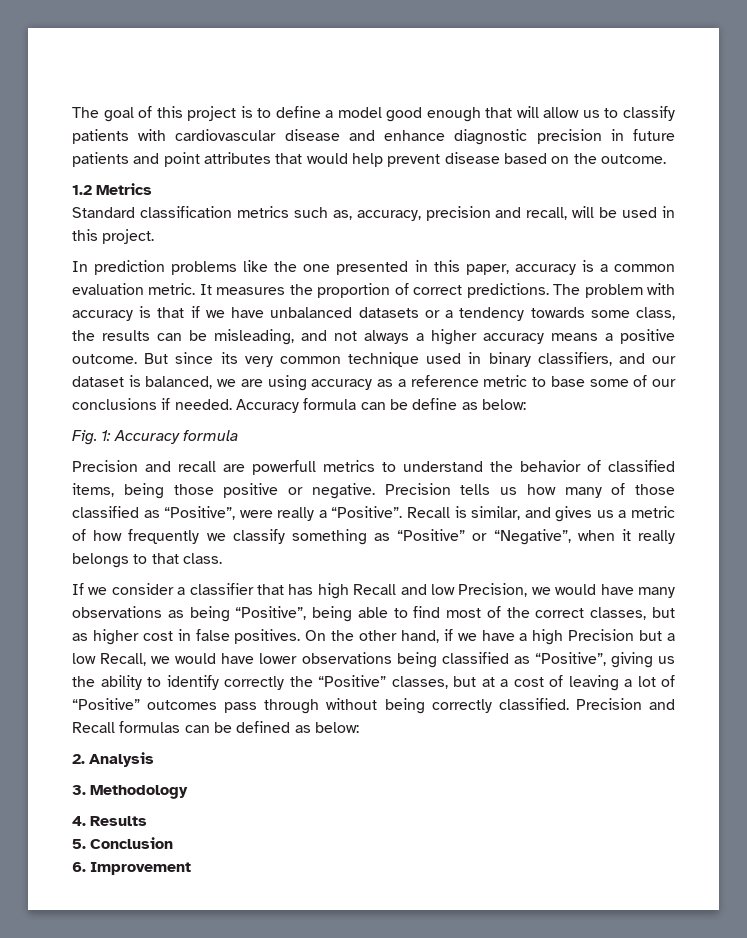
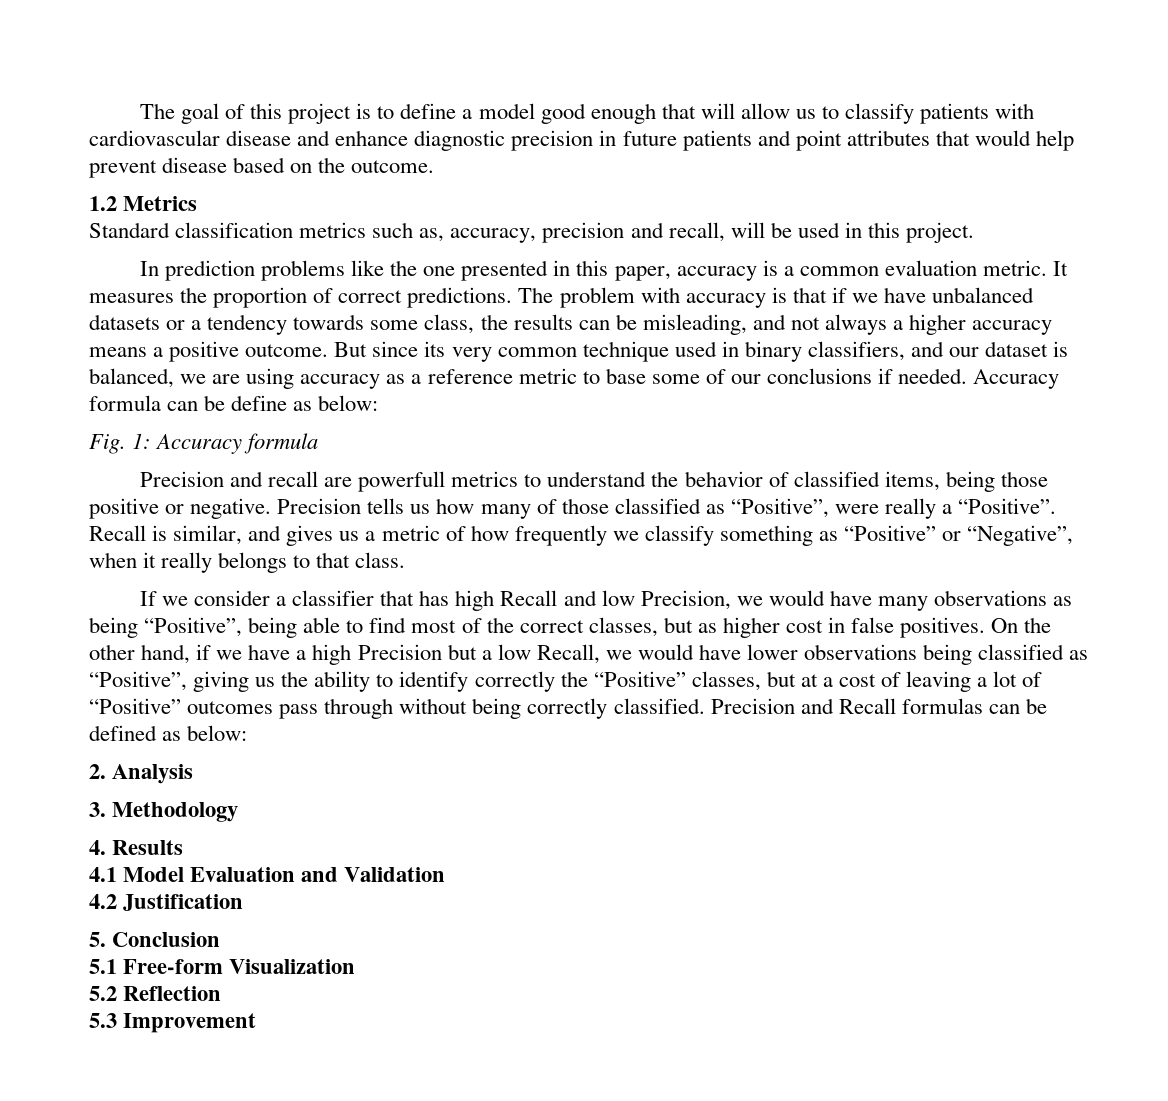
+ 4.1 Model Evaluation and Validation
+ 4.2 Justification
  5. Conclusion
- 6. Improvement
+ 5.1 Free-form Visualization
+ 5.2 Reflection
+ 5.3 Improvement

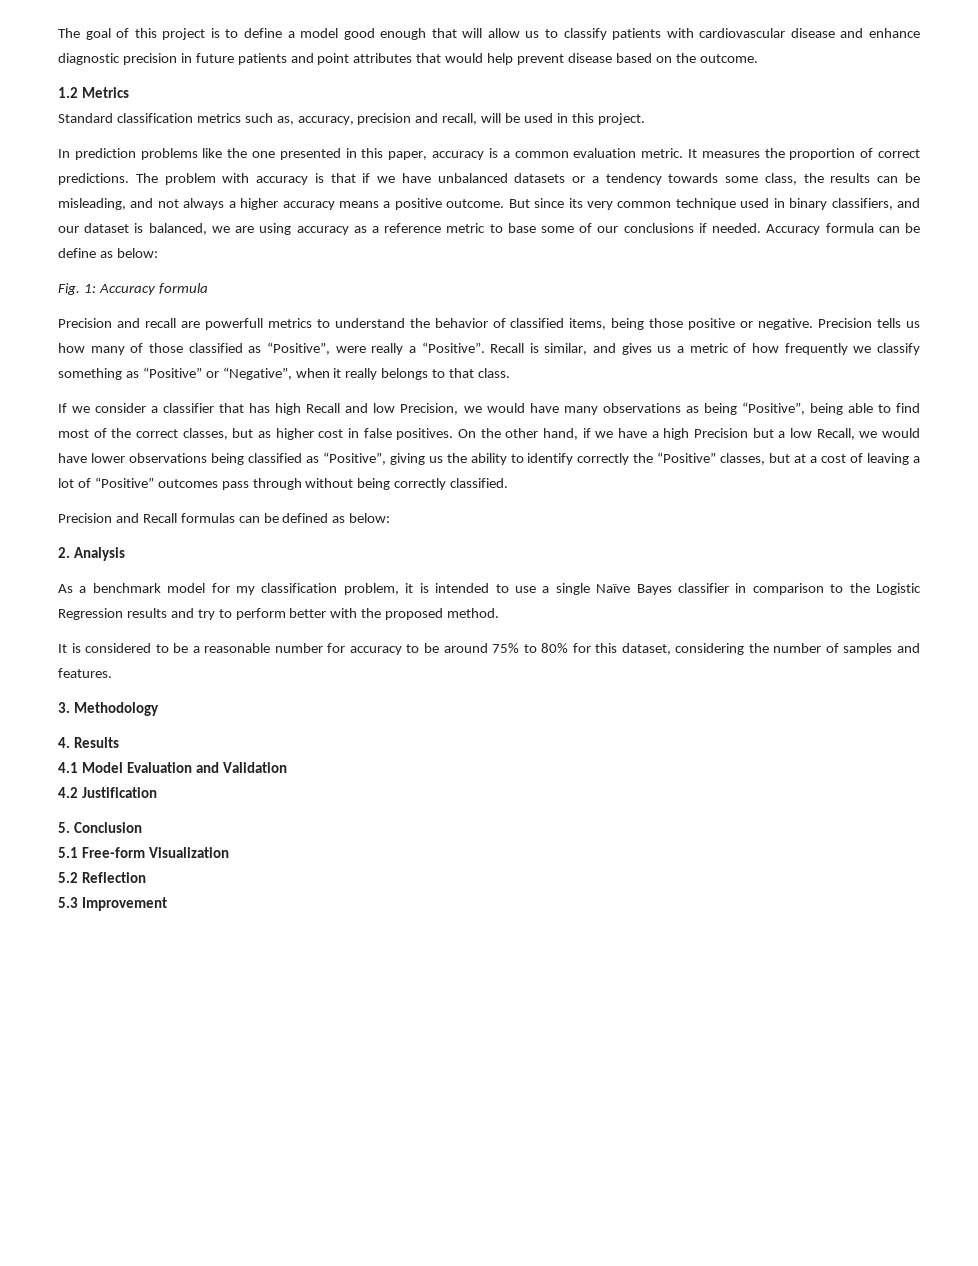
- On the other hand, if we have a high Precision but a low Recall, we would have lower observations being classified as “Positive”, giving us the ability to identify correctly the “Positive” classes, but at a cost of leaving a lot of “Positive” outcomes pass through without being correctly classified. Precision and Recall formulas can be defined as below:
+ On the other hand, if we have a high Precision but a low Recall, we would have lower observations being classified as “Positive”, giving us the ability to identify correctly the “Positive” classes, but at a cost of leaving a lot of “Positive” outcomes pass through without being correctly classified.
+ Precision and Recall formulas can be defined as below:
+ As a benchmark model for my classification problem, it is intended to use a single Naïve Bayes classifier in comparison to the Logistic Regression results and try to perform better with the proposed method.
+ It is considered to be a reasonable number for accuracy to be around 75% to 80% for this dataset, considering the number of samples and features.

